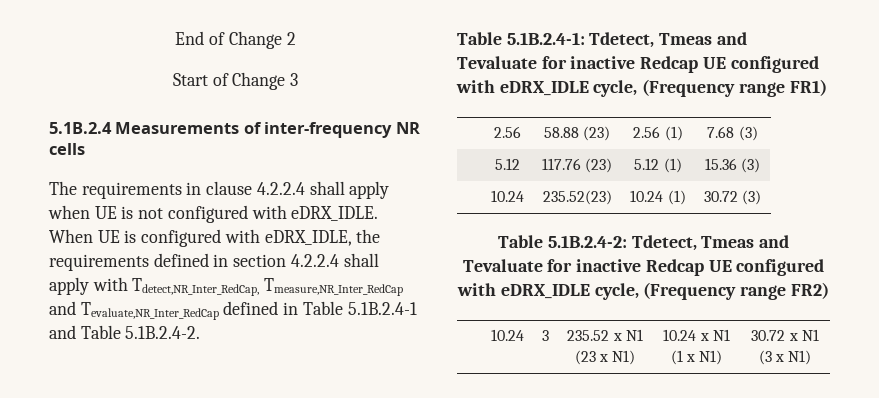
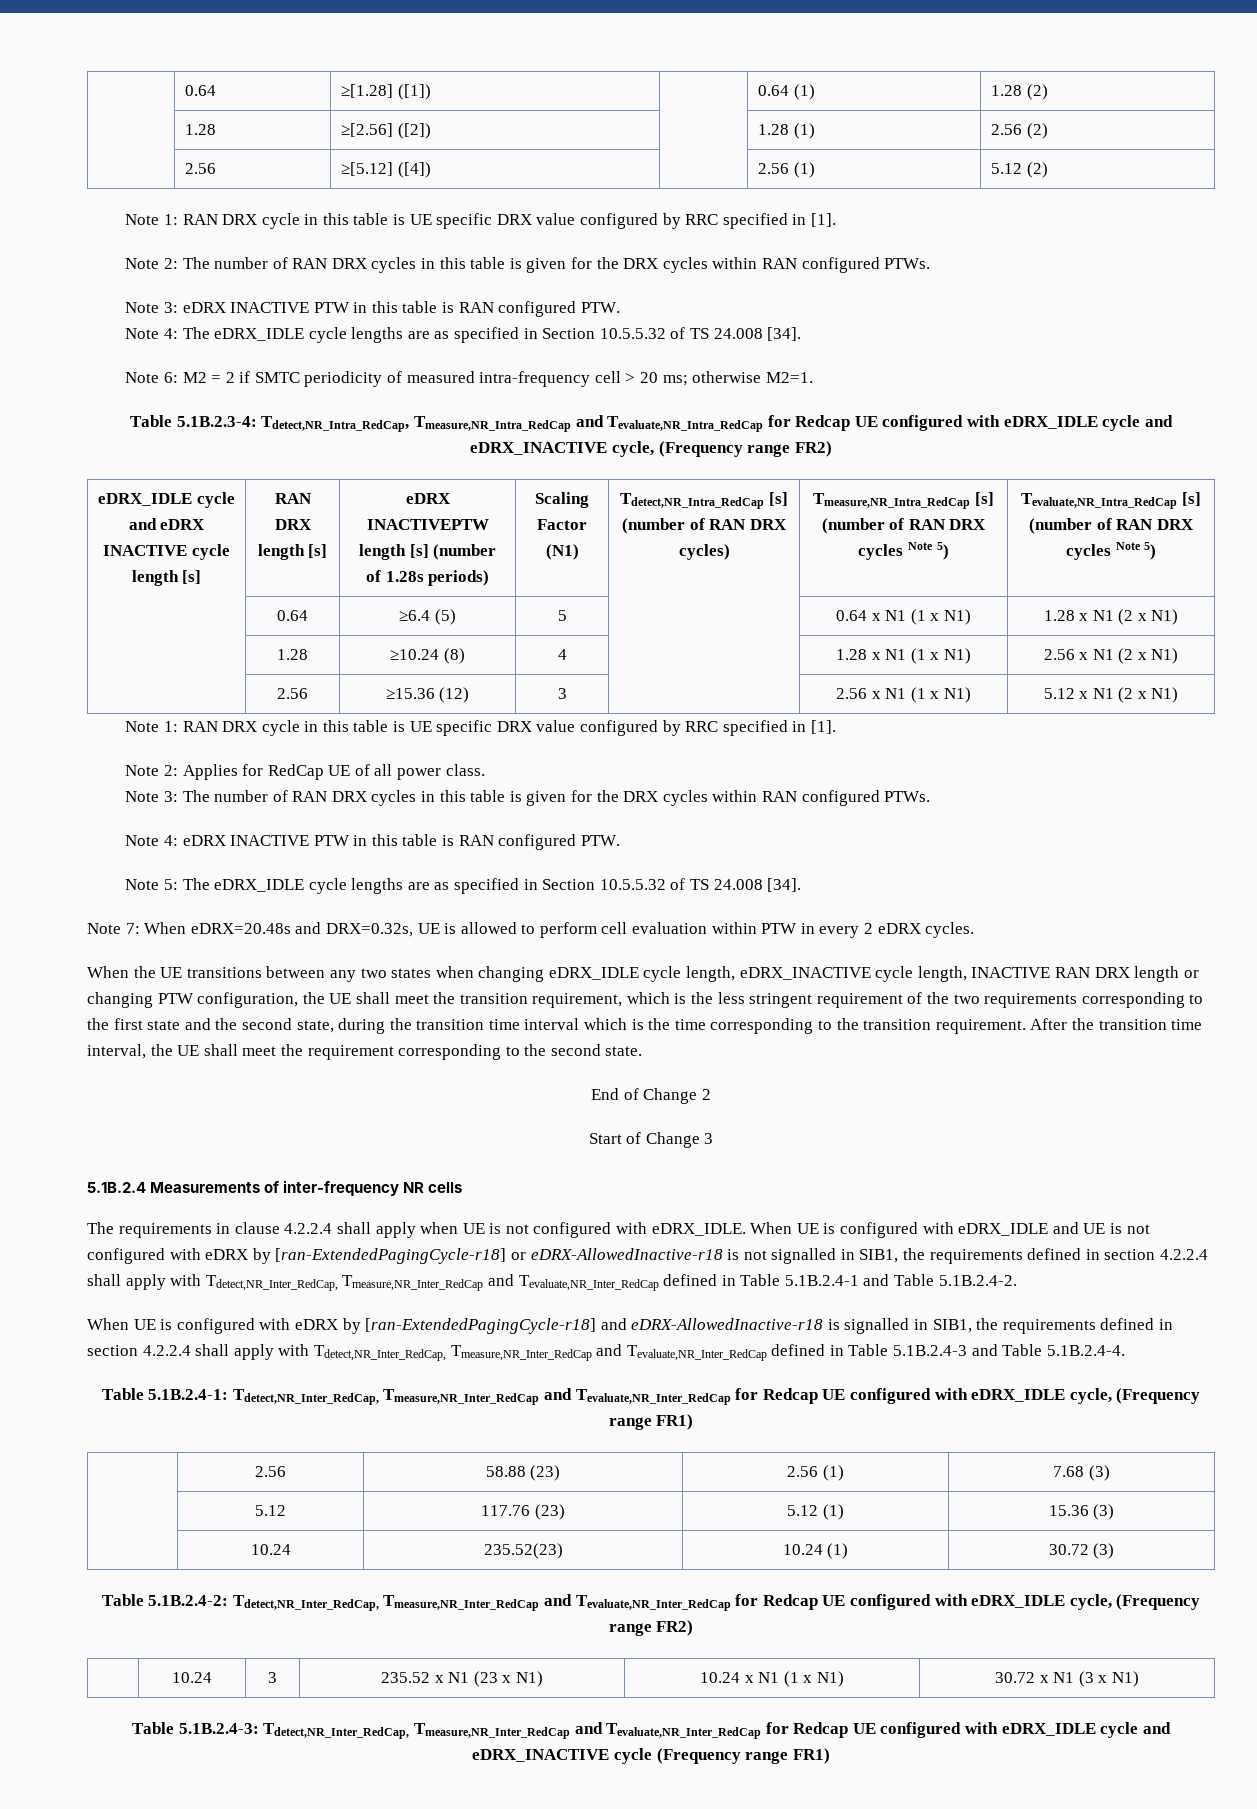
+ | 0.64 | ≥[1.28] ([1]) | | 0.64 (1) | 1.28 (2)
+ | 1.28 | ≥[2.56] ([2]) | | 1.28 (1) | 2.56 (2)
+ | 2.56 | ≥[5.12] ([4]) | | 2.56 (1) | 5.12 (2)
+ Note 1: RAN DRX cycle in this table is UE specific DRX value configured by RRC specified in [1].
+ Note 2: The number of RAN DRX cycles in this table is given for the DRX cycles within RAN configured PTWs.
+ Note 3: eDRX INACTIVE PTW in this table is RAN configured PTW.
+ Note 4: The eDRX_IDLE cycle lengths are as specified in Section 10.5.5.32 of TS 24.008 [34].
+ Note 6: M2 = 2 if SMTC periodicity of measured intra-frequency cell > 20 ms; otherwise M2=1.
+ Table 5.1B.2.3-4: Tdetect,NR_Intra_RedCap, Tmeasure,NR_Intra_RedCap and Tevaluate,NR_Intra_RedCap for Redcap UE configured with eDRX_IDLE cycle and eDRX_INACTIVE cycle, (Frequency range FR2)
+ eDRX_IDLE cycle and eDRX INACTIVE cycle length [s] | RAN DRX length [s] | eDRX INACTIVEPTW length [s] (number of 1.28s periods) | Scaling Factor (N1) | Tdetect,NR_Intra_RedCap [s] (number of RAN DRX cycles) | Tmeasure,NR_Intra_RedCap [s] (number of RAN DRX cycles Note 5) | Tevaluate,NR_Intra_RedCap [s] (number of RAN DRX cycles Note 5)
+ | 0.64 | ≥6.4 (5) | 5 | | 0.64 x N1 (1 x N1) | 1.28 x N1 (2 x N1)
+ | 1.28 | ≥10.24 (8) | 4 | | 1.28 x N1 (1 x N1) | 2.56 x N1 (2 x N1)
+ | 2.56 | ≥15.36 (12) | 3 | | 2.56 x N1 (1 x N1) | 5.12 x N1 (2 x N1)
+ Note 1: RAN DRX cycle in this table is UE specific DRX value configured by RRC specified in [1].
+ Note 2: Applies for RedCap UE of all power class.
+ Note 3: The number of RAN DRX cycles in this table is given for the DRX cycles within RAN configured PTWs.
+ Note 4: eDRX INACTIVE PTW in this table is RAN configured PTW.
+ Note 5: The eDRX_IDLE cycle lengths are as specified in Section 10.5.5.32 of TS 24.008 [34].
+ Note 7: When eDRX=20.48s and DRX=0.32s, UE is allowed to perform cell evaluation within PTW in every 2 eDRX cycles.
+ When the UE transitions between any two states when changing eDRX_IDLE cycle length, eDRX_INACTIVE cycle length, INACTIVE RAN DRX length or changing PTW configuration, the UE shall meet the transition requirement, which is the less stringent requirement of the two requirements corresponding to the first state and the second state, during the transition time interval which is the time corresponding to the transition requirement. After the transition time interval, the UE shall meet the requirement corresponding to the second state.
- When UE is configured with eDRX_IDLE, the requirements defined in section 4.2.2.4 shall apply with Tdetect,NR_Inter_RedCap, Tmeasure,NR_Inter_RedCap and Tevaluate,NR_Inter_RedCap defined in Table 5.1B.2.4-1 and Table 5.1B.2.4-2.
+ When UE is configured with eDRX_IDLE and UE is not configured with eDRX by [ran-ExtendedPagingCycle-r18] or eDRX-AllowedInactive-r18 is not signalled in SIB1, the requirements defined in section 4.2.2.4 shall apply with Tdetect,NR_Inter_RedCap, Tmeasure,NR_Inter_RedCap and Tevaluate,NR_Inter_RedCap defined in Table 5.1B.2.4-1 and Table 5.1B.2.4-2.
- Table 5.1B.2.4-1: Tdetect, Tmeas and Tevaluate for inactive Redcap UE configured with eDRX_IDLE cycle, (Frequency range FR1)
+ When UE is configured with eDRX by [ran-ExtendedPagingCycle-r18] and eDRX-AllowedInactive-r18 is signalled in SIB1, the requirements defined in section 4.2.2.4 shall apply with Tdetect,NR_Inter_RedCap, Tmeasure,NR_Inter_RedCap and Tevaluate,NR_Inter_RedCap defined in Table 5.1B.2.4-3 and Table 5.1B.2.4-4.
+ Table 5.1B.2.4-1: Tdetect,NR_Inter_RedCap, Tmeasure,NR_Inter_RedCap and Tevaluate,NR_Inter_RedCap for Redcap UE configured with eDRX_IDLE cycle, (Frequency range FR1)
- Table 5.1B.2.4-2: Tdetect, Tmeas and Tevaluate for inactive Redcap UE configured with eDRX_IDLE cycle, (Frequency range FR2)
+ Table 5.1B.2.4-2: Tdetect,NR_Inter_RedCap, Tmeasure,NR_Inter_RedCap and Tevaluate,NR_Inter_RedCap for Redcap UE configured with eDRX_IDLE cycle, (Frequency range FR2)
+ Table 5.1B.2.4-3: Tdetect,NR_Inter_RedCap, Tmeasure,NR_Inter_RedCap and Tevaluate,NR_Inter_RedCap for Redcap UE configured with eDRX_IDLE cycle and eDRX_INACTIVE cycle (Frequency range FR1)

